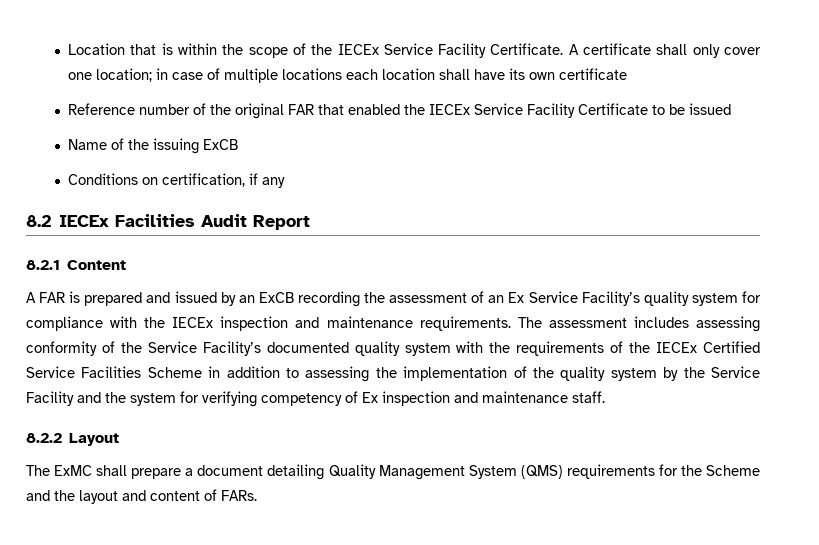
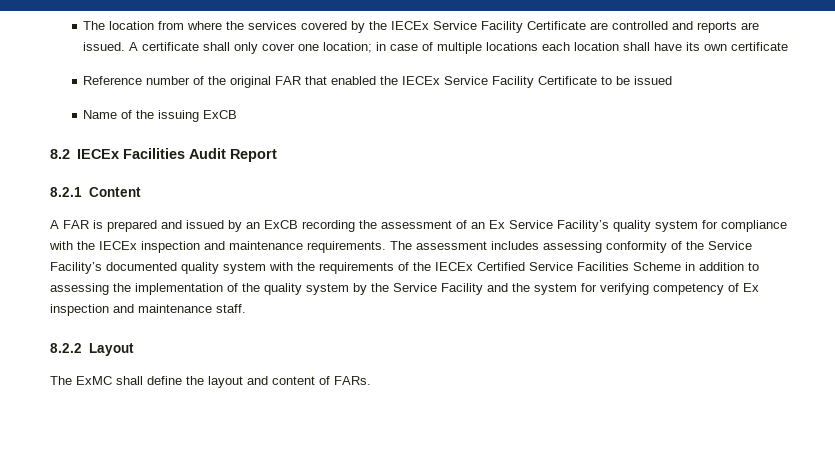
- Location that is within the scope of the IECEx Service Facility Certificate.
+ The location from where the services covered by the IECEx Service Facility Certificate are controlled and reports are issued.
- Conditions on certification, if any
- The ExMC shall prepare a document detailing Quality Management System (QMS) requirements for the Scheme and the layout and content of FARs.
+ The ExMC shall define the layout and content of FARs.

